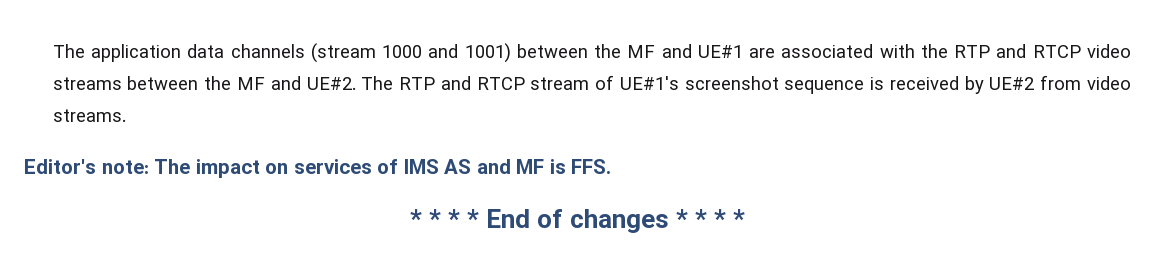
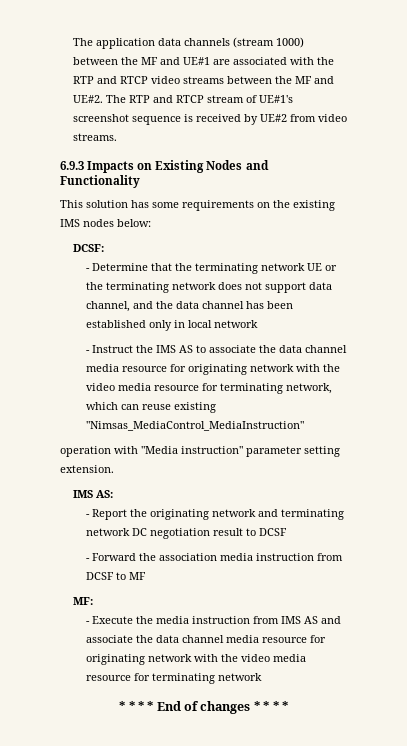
- The application data channels (stream 1000 and 1001) between the MF and UE#1 are associated with the RTP and RTCP video streams between the MF and UE#2.
+ The application data channels (stream 1000) between the MF and UE#1 are associated with the RTP and RTCP video streams between the MF and UE#2.
- Editor's note: The impact on services of IMS AS and MF is FFS.
+ 6.9.3 Impacts on Existing Nodes and Functionality
+ This solution has some requirements on the existing IMS nodes below:
+ DCSF:
+ - Determine that the terminating network UE or the terminating network does not support data channel, and the data channel has been established only in local network
+ - Instruct the IMS AS to associate the data channel media resource for originating network with the video media resource for terminating network, which can reuse existing "Nimsas_MediaControl_MediaInstruction"
+ operation with "Media instruction" parameter setting extension.
+ IMS AS:
+ - Report the originating network and terminating network DC negotiation result to DCSF
+ - Forward the association media instruction from DCSF to MF
+ MF:
+ - Execute the media instruction from IMS AS and associate the data channel media resource for originating network with the video media resource for terminating network

